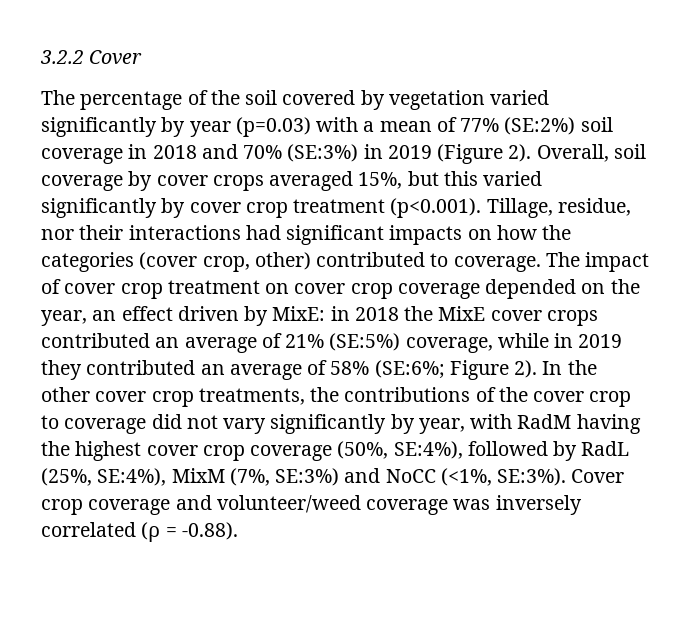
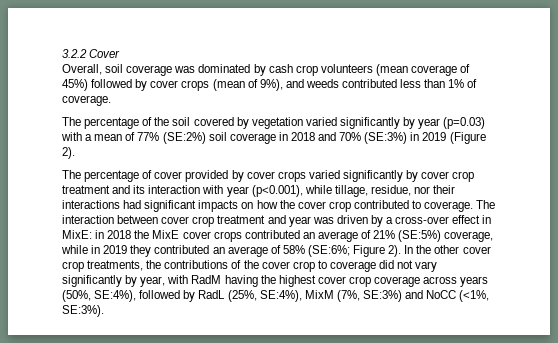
+ Overall, soil coverage was dominated by cash crop volunteers (mean coverage of 45%) followed by cover crops (mean of 9%), and weeds contributed less than 1% of coverage.
- The percentage of the soil covered by vegetation varied significantly by year (p=0.03) with a mean of 77% (SE:2%) soil coverage in 2018 and 70% (SE:3%) in 2019 (Figure 2). Overall, soil coverage by cover crops averaged 15%, but this varied significantly by cover crop treatment (p<0.001). Tillage, residue, nor their interactions had significant impacts on how the categories (cover crop, other) contributed to coverage.
+ The percentage of the soil covered by vegetation varied significantly by year (p=0.03) with a mean of 77% (SE:2%) soil coverage in 2018 and 70% (SE:3%) in 2019 (Figure 2).
+ The percentage of cover provided by cover crops varied significantly by cover crop treatment and its interaction with year (p<0.001), while tillage, residue, nor their interactions had significant impacts on how the cover crop contributed to coverage.
- The impact of cover crop treatment on cover crop coverage depended on the year, an effect driven by MixE: in 2018 the MixE cover crops contributed an average of 21% (SE:5%) coverage, while in 2019 they contributed an average of 58% (SE:6%; Figure 2).
+ The interaction between cover crop treatment and year was driven by a cross-over effect in MixE: in 2018 the MixE cover crops contributed an average of 21% (SE:5%) coverage, while in 2019 they contributed an average of 58% (SE:6%; Figure 2).
- In the other cover crop treatments, the contributions of the cover crop to coverage did not vary significantly by year, with RadM having the highest cover crop coverage (50%, SE:4%), followed by RadL (25%, SE:4%), MixM (7%, SE:3%) and NoCC (<1%, SE:3%). Cover crop coverage and volunteer/weed coverage was inversely correlated (ρ = -0.88).
+ In the other cover crop treatments, the contributions of the cover crop to coverage did not vary significantly by year, with RadM having the highest cover crop coverage across years (50%, SE:4%), followed by RadL (25%, SE:4%), MixM (7%, SE:3%) and NoCC (<1%, SE:3%).

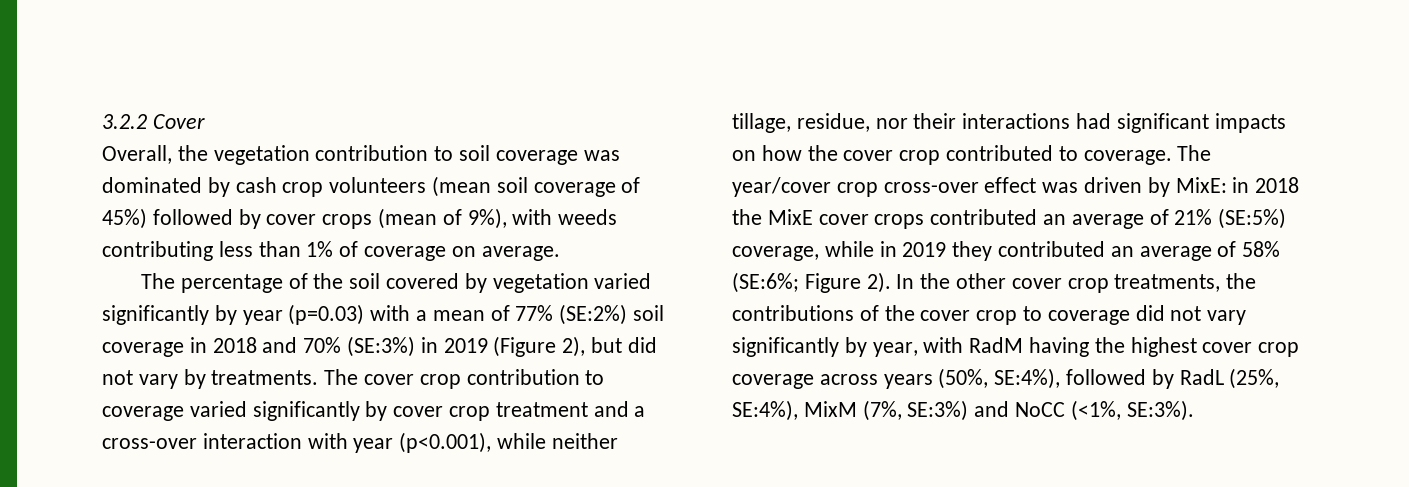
- Overall, soil coverage was dominated by cash crop volunteers (mean coverage of 45%) followed by cover crops (mean of 9%), and weeds contributed less than 1% of coverage.
+ Overall, the vegetation contribution to soil coverage was dominated by cash crop volunteers (mean soil coverage of 45%) followed by cover crops (mean of 9%), with weeds contributing less than 1% of coverage on average.
- The percentage of the soil covered by vegetation varied significantly by year (p=0.03) with a mean of 77% (SE:2%) soil coverage in 2018 and 70% (SE:3%) in 2019 (Figure 2).
- The percentage of cover provided by cover crops varied significantly by cover crop treatment and its interaction with year (p<0.001), while tillage, residue, nor their interactions had significant impacts on how the cover crop contributed to coverage.
+ The percentage of the soil covered by vegetation varied significantly by year (p=0.03) with a mean of 77% (SE:2%) soil coverage in 2018 and 70% (SE:3%) in 2019 (Figure 2), but did not vary by treatments. The cover crop contribution to coverage varied significantly by cover crop treatment and a cross-over interaction with year (p<0.001), while neither tillage, residue, nor their interactions had significant impacts on how the cover crop contributed to coverage.
- The interaction between cover crop treatment and year was driven by a cross-over effect in MixE: in 2018 the MixE cover crops contributed an average of 21% (SE:5%) coverage, while in 2019 they contributed an average of 58% (SE:6%; Figure 2).
+ The year/cover crop cross-over effect was driven by MixE: in 2018 the MixE cover crops contributed an average of 21% (SE:5%) coverage, while in 2019 they contributed an average of 58% (SE:6%; Figure 2).

